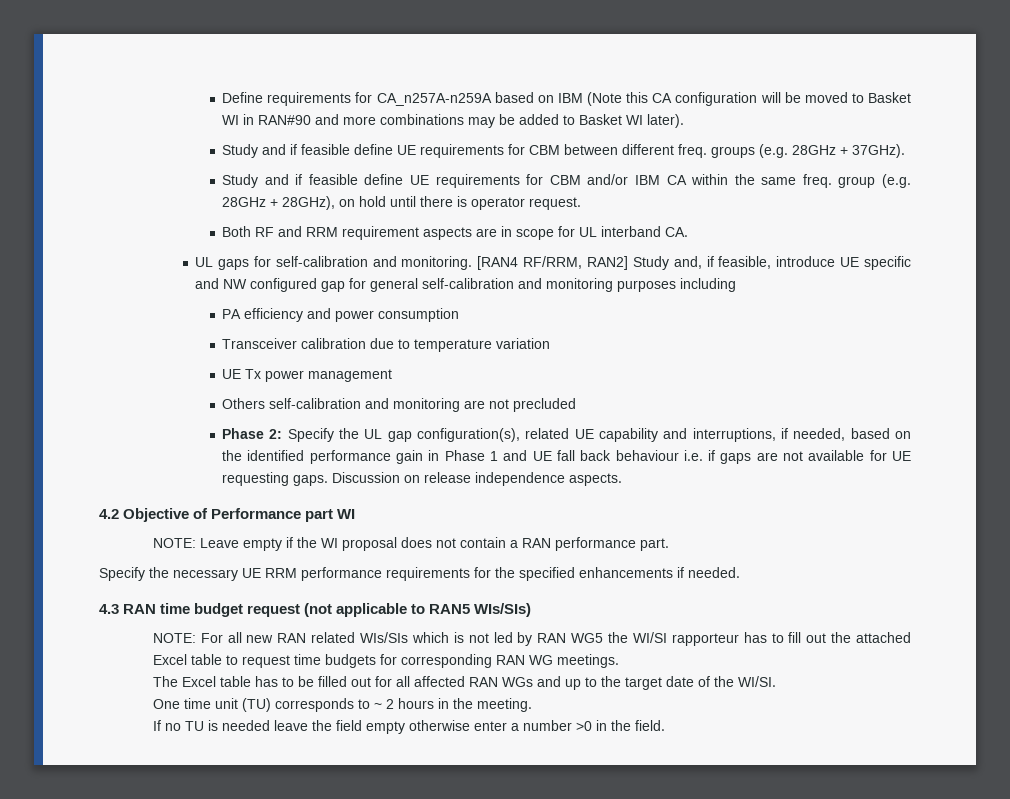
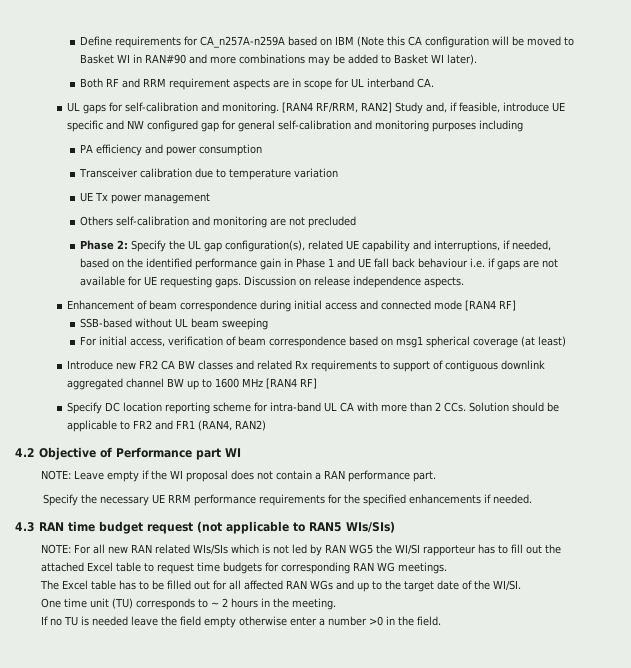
- Study and if feasible define UE requirements for CBM between different freq. groups (e.g. 28GHz + 37GHz).
- Study and if feasible define UE requirements for CBM and/or IBM CA within the same freq. group (e.g. 28GHz + 28GHz), on hold until there is operator request.
+ Enhancement of beam correspondence during initial access and connected mode [RAN4 RF]
+ SSB-based without UL beam sweeping
+ For initial access, verification of beam correspondence based on msg1 spherical coverage (at least)
+ Introduce new FR2 CA BW classes and related Rx requirements to support of contiguous downlink aggregated channel BW up to 1600 MHz [RAN4 RF]
+ Specify DC location reporting scheme for intra-band UL CA with more than 2 CCs. Solution should be applicable to FR2 and FR1 (RAN4, RAN2)

